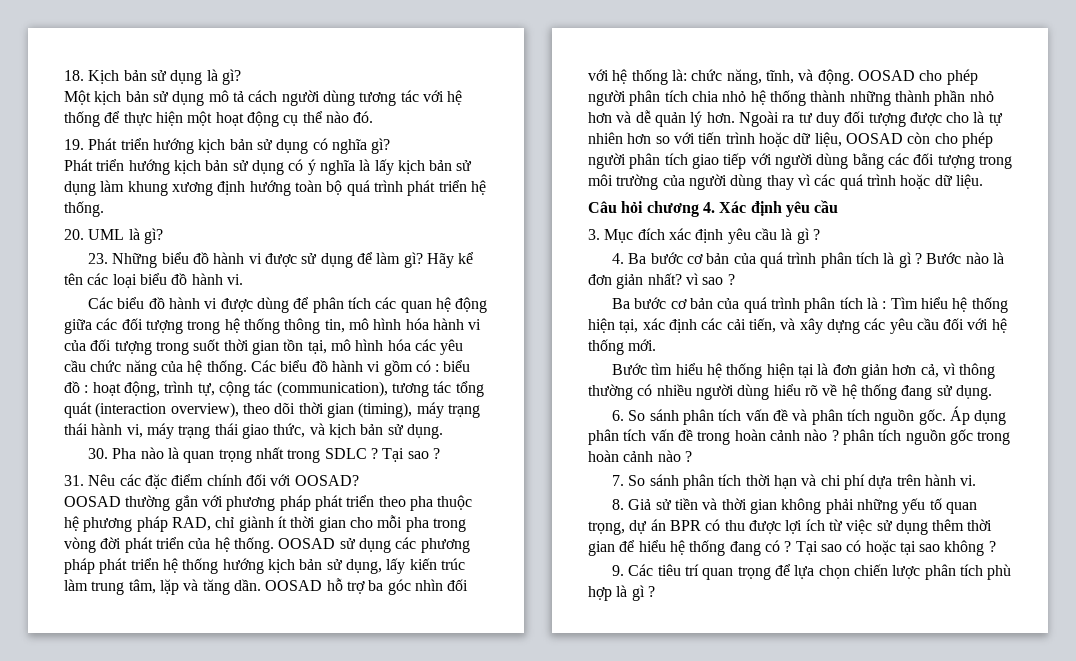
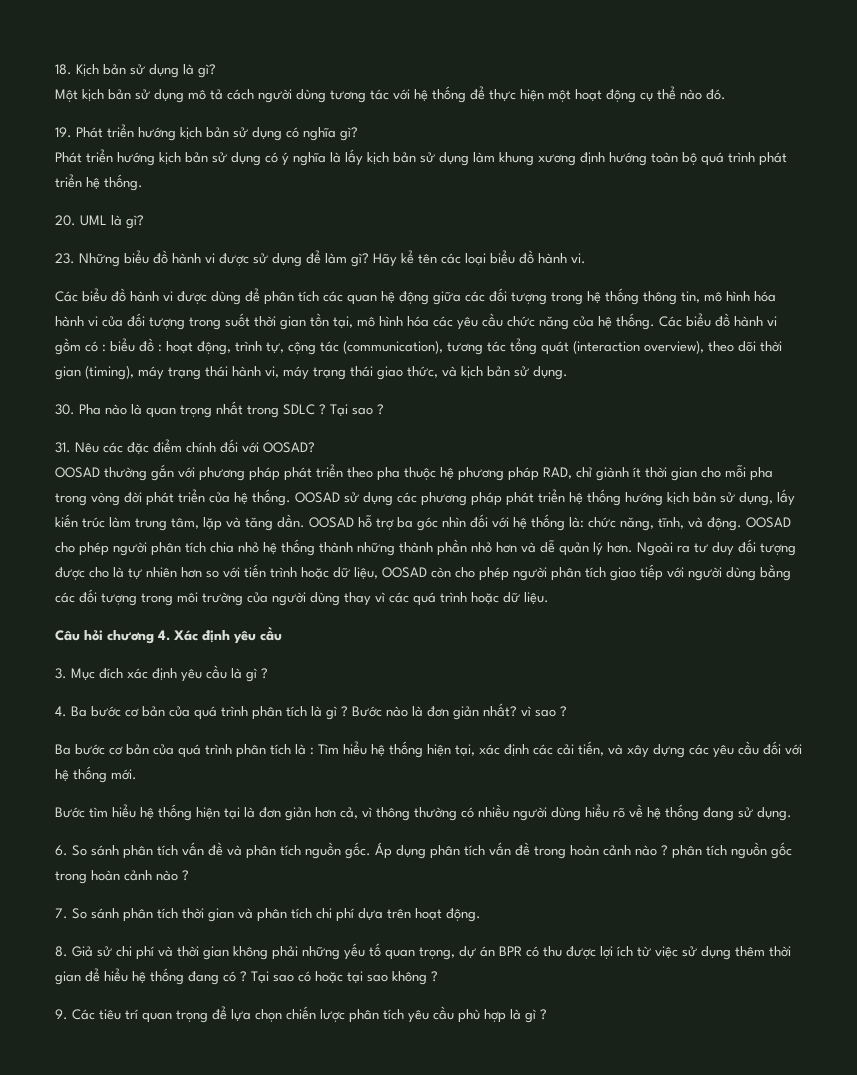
- 7. So sánh phân tích thời hạn và chi phí dựa trên hành vi.
+ 7. So sánh phân tích thời gian và phân tích chi phí dựa trên hoạt động.
- 8. Giả sử tiền và thời gian không phải những yếu tố quan trọng, dự án BPR có thu được lợi ích từ việc sử dụng thêm thời gian để hiểu hệ thống đang có ?
+ 8. Giả sử chi phí và thời gian không phải những yếu tố quan trọng, dự án BPR có thu được lợi ích từ việc sử dụng thêm thời gian để hiểu hệ thống đang có ?
- 9. Các tiêu trí quan trọng để lựa chọn chiến lược phân tích phù hợp là gì ?
+ 9. Các tiêu trí quan trọng để lựa chọn chiến lược phân tích yêu cầu phù hợp là gì ?

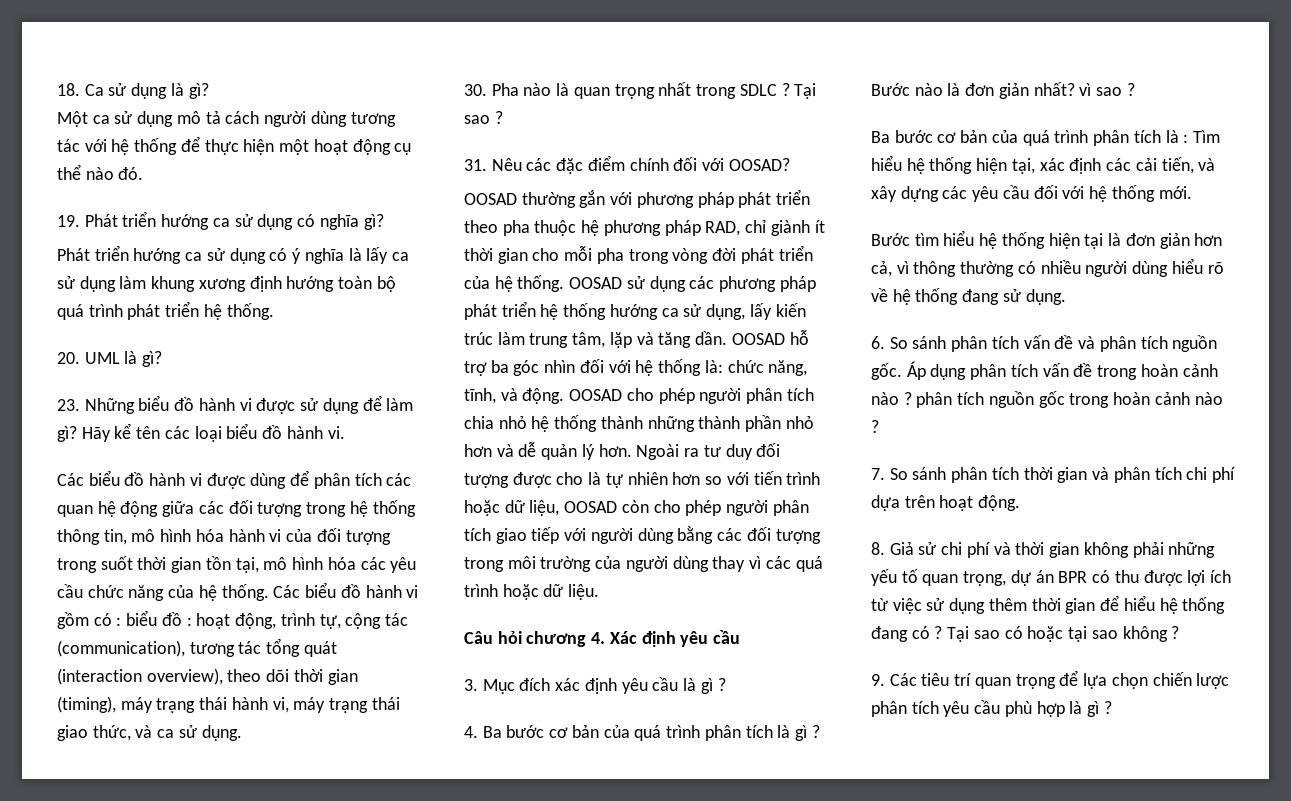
- 18. Kịch bản sử dụng là gì?
+ 18. Ca sử dụng là gì?
- Một kịch bản sử dụng mô tả cách người dùng tương tác với hệ thống để thực hiện một hoạt động cụ thể nào đó.
+ Một ca sử dụng mô tả cách người dùng tương tác với hệ thống để thực hiện một hoạt động cụ thể nào đó.
- 19. Phát triển hướng kịch bản sử dụng có nghĩa gì?
+ 19. Phát triển hướng ca sử dụng có nghĩa gì?
- Phát triển hướng kịch bản sử dụng có ý nghĩa là lấy kịch bản sử dụng làm khung xương định hướng toàn bộ quá trình phát triển hệ thống.
+ Phát triển hướng ca sử dụng có ý nghĩa là lấy ca sử dụng làm khung xương định hướng toàn bộ quá trình phát triển hệ thống.
- Các biểu đồ hành vi gồm có : biểu đồ : hoạt động, trình tự, cộng tác (communication), tương tác tổng quát (interaction overview), theo dõi thời gian (timing), máy trạng thái hành vi, máy trạng thái giao thức, và kịch bản sử dụng.
+ Các biểu đồ hành vi gồm có : biểu đồ : hoạt động, trình tự, cộng tác (communication), tương tác tổng quát (interaction overview), theo dõi thời gian (timing), máy trạng thái hành vi, máy trạng thái giao thức, và ca sử dụng.
- OOSAD sử dụng các phương pháp phát triển hệ thống hướng kịch bản sử dụng, lấy kiến trúc làm trung tâm, lặp và tăng dần.
+ OOSAD sử dụng các phương pháp phát triển hệ thống hướng ca sử dụng, lấy kiến trúc làm trung tâm, lặp và tăng dần.

